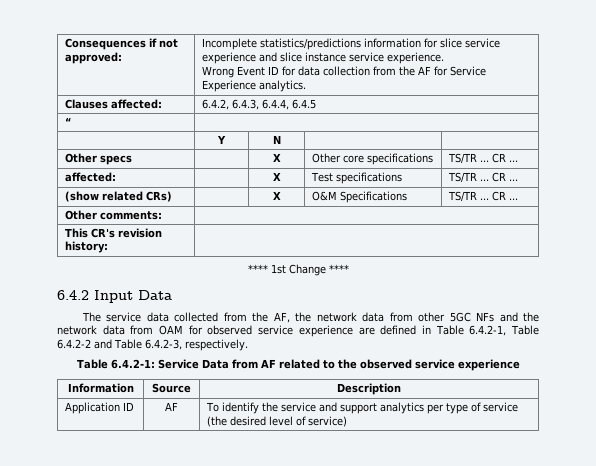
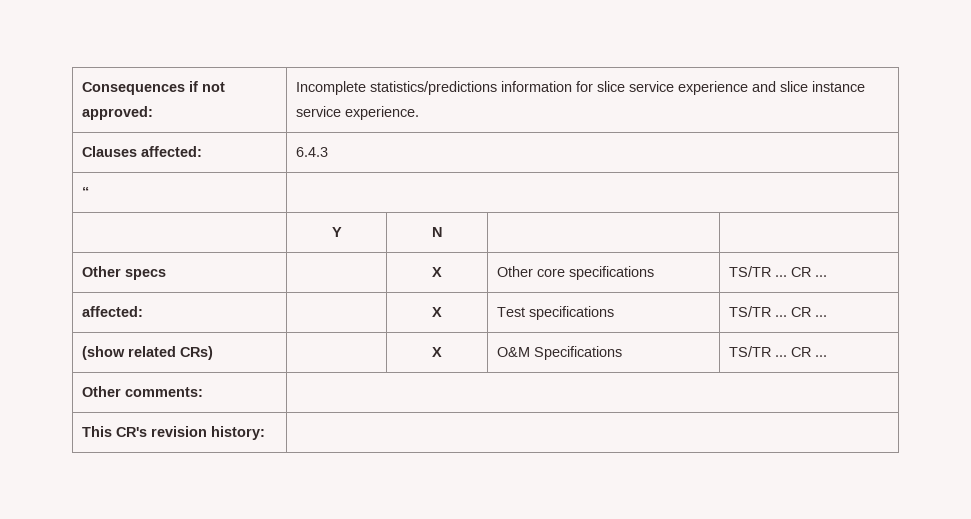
  Consequences if not approved: | Incomplete statistics/predictions information for slice service experience and slice instance service experience.
- Wrong Event ID for data collection from the AF for Service Experience analytics.
- Clauses affected: | 6.4.2, 6.4.3, 6.4.4, 6.4.5
+ Clauses affected: | 6.4.3
- **** 1st Change ****
- 6.4.2 Input Data
- The service data collected from the AF, the network data from other 5GC NFs and the network data from OAM for observed service experience are defined in Table 6.4.2-1, Table 6.4.2-2 and Table 6.4.2-3, respectively.
- Table 6.4.2-1: Service Data from AF related to the observed service experience
- Information | Source | Description
- Application ID | AF | To identify the service and support analytics per type of service (the desired level of service)

